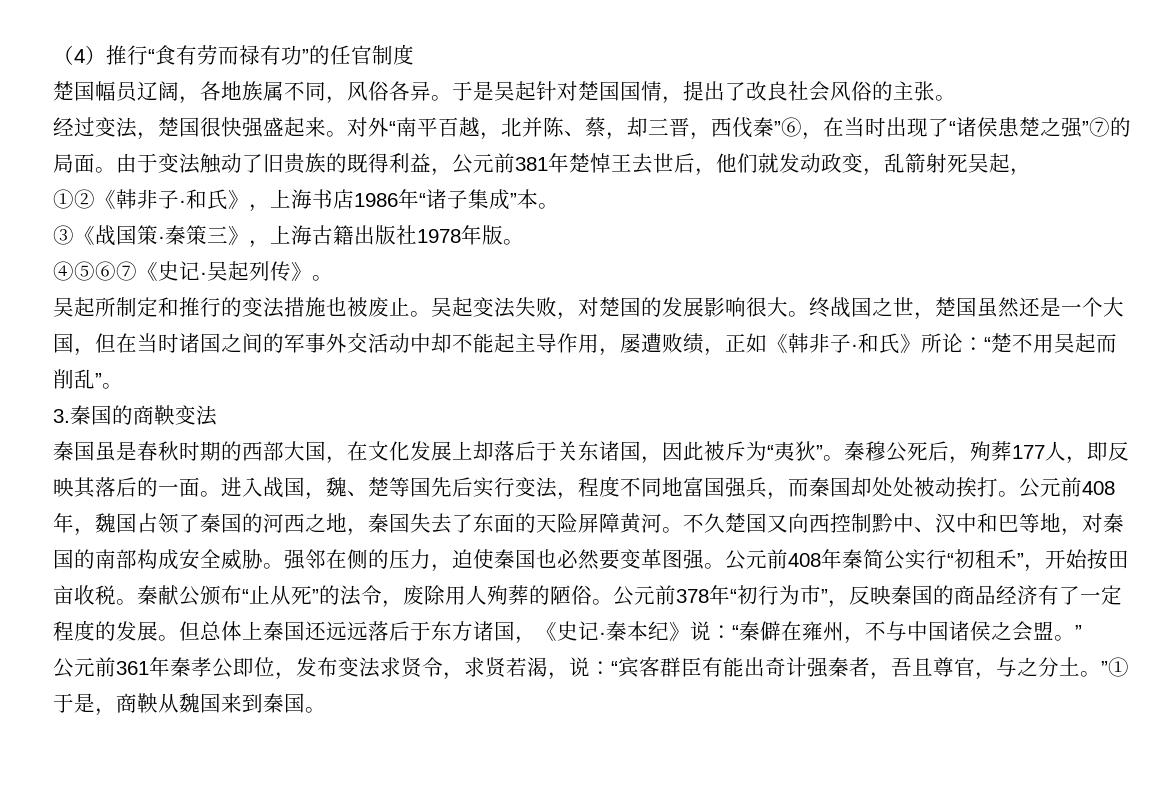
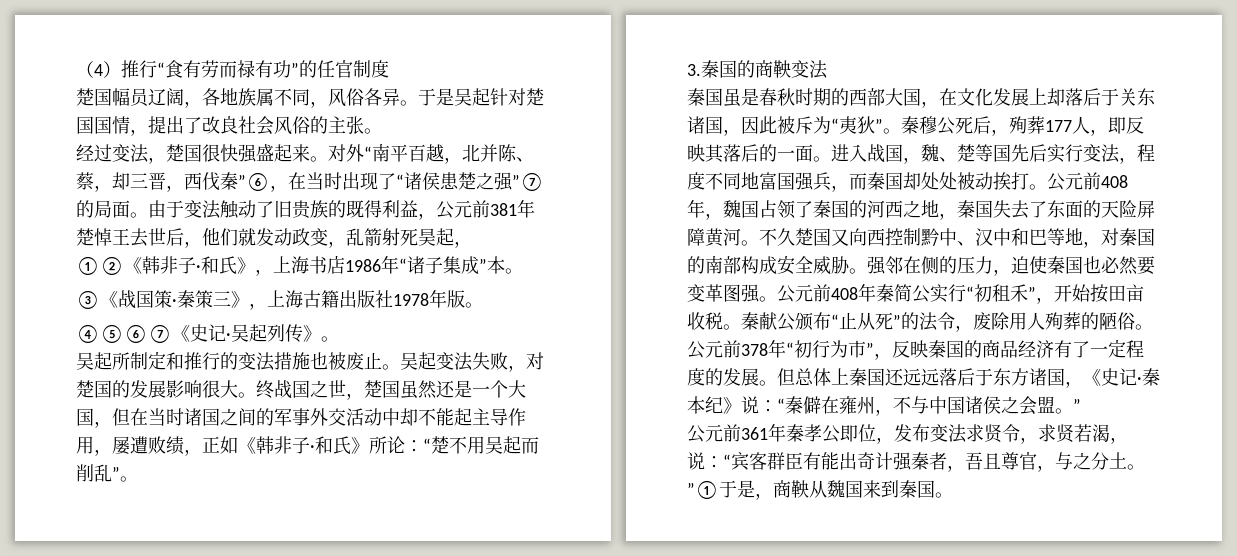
- 由于变法触动了旧贵族的既得利益，公元前381年楚悼王去世后，他们就发动政变，乱箭射死吴起，
+ 由于变法触动了旧贵族的既得利益，公元前381年楚悼王去世后，他们就发动政变，乱箭射死昊起，

